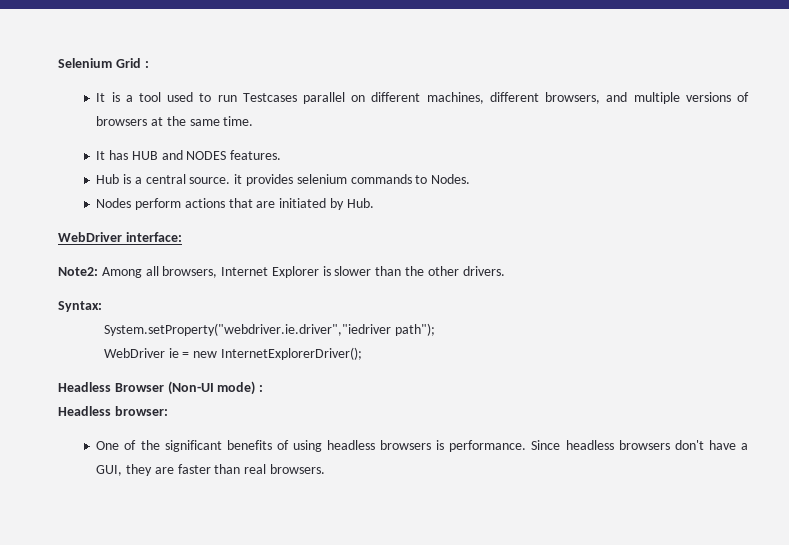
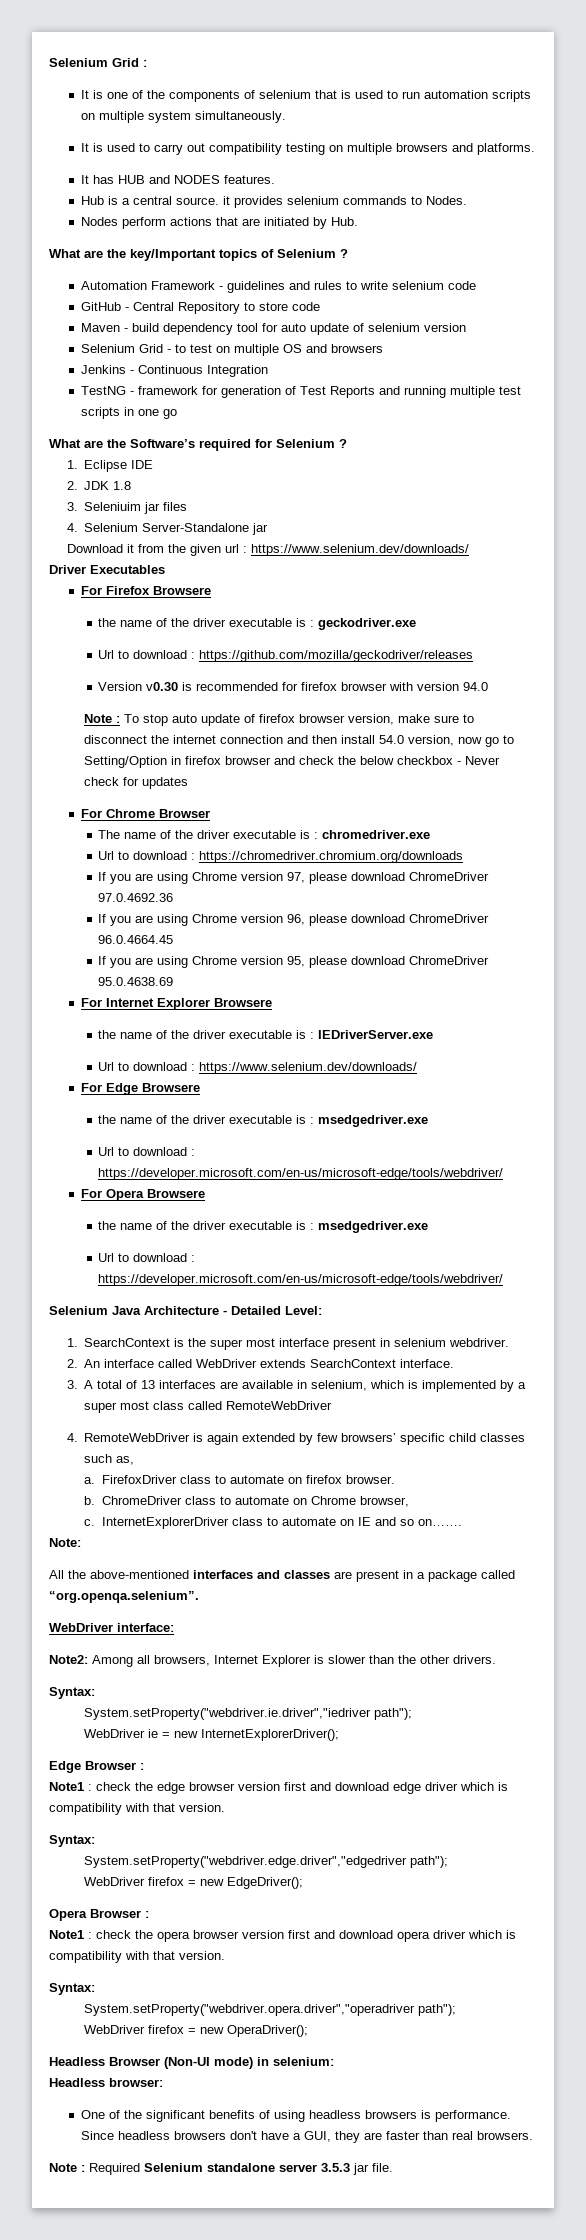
- It is a tool used to run Testcases parallel on different machines, different browsers, and multiple versions of browsers at the same time.
+ It is one of the components of selenium that is used to run automation scripts on multiple system simultaneously.
+ It is used to carry out compatibility testing on multiple browsers and platforms.
+ What are the key/Important topics of Selenium ?
+ Automation Framework - guidelines and rules to write selenium code
+ GitHub - Central Repository to store code
+ Maven - build dependency tool for auto update of selenium version
+ Selenium Grid - to test on multiple OS and browsers
+ Jenkins - Continuous Integration
+ TestNG - framework for generation of Test Reports and running multiple test scripts in one go
+ What are the Software’s required for Selenium ?
+ 1. Eclipse IDE
+ 2. JDK 1.8
+ 3. Seleniuim jar files
+ 4. Selenium Server-Standalone jar
+ Download it from the given url : https://www.selenium.dev/downloads/
+ Driver Executables
+ For Firefox Browsere
+ the name of the driver executable is : geckodriver.exe
+ Url to download : https://github.com/mozilla/geckodriver/releases
+ Version v0.30 is recommended for firefox browser with version 94.0
+ Note : To stop auto update of firefox browser version, make sure to disconnect the internet connection and then install 54.0 version, now go to Setting/Option in firefox browser and check the below checkbox - Never check for updates
+ For Chrome Browser
+ The name of the driver executable is : chromedriver.exe
+ Url to download : https://chromedriver.chromium.org/downloads
+ If you are using Chrome version 97, please download ChromeDriver 97.0.4692.36
+ If you are using Chrome version 96, please download ChromeDriver 96.0.4664.45
+ If you are using Chrome version 95, please download ChromeDriver 95.0.4638.69
+ For Internet Explorer Browsere
+ the name of the driver executable is : IEDriverServer.exe
+ Url to download : https://www.selenium.dev/downloads/
+ For Edge Browsere
+ the name of the driver executable is : msedgedriver.exe
+ Url to download : https://developer.microsoft.com/en-us/microsoft-edge/tools/webdriver/
+ For Opera Browsere
+ the name of the driver executable is : msedgedriver.exe
+ Url to download : https://developer.microsoft.com/en-us/microsoft-edge/tools/webdriver/
+ Selenium Java Architecture - Detailed Level:
+ 1. SearchContext is the super most interface present in selenium webdriver.
+ 2. An interface called WebDriver extends SearchContext interface.
+ 3. A total of 13 interfaces are available in selenium, which is implemented by a super most class called RemoteWebDriver
+ 4. RemoteWebDriver is again extended by few browsers’ specific child classes such as,
+ a. FirefoxDriver class to automate on firefox browser.
+ b. ChromeDriver class to automate on Chrome browser,
+ c. InternetExplorerDriver class to automate on IE and so on…….
+ Note:
+ All the above-mentioned interfaces and classes are present in a package called “org.openqa.selenium”.
+ Edge Browser :
+ Note1 : check the edge browser version first and download edge driver which is compatibility with that version.
+ Syntax:
+ System.setProperty("webdriver.edge.driver","edgedriver path");
+ WebDriver firefox = new EdgeDriver();
+ Opera Browser :
+ Note1 : check the opera browser version first and download opera driver which is compatibility with that version.
+ Syntax:
+ System.setProperty("webdriver.opera.driver","operadriver path");
+ WebDriver firefox = new OperaDriver();
- Headless Browser (Non-UI mode) :
+ Headless Browser (Non-UI mode) in selenium:
+ Note : Required Selenium standalone server 3.5.3 jar file.

